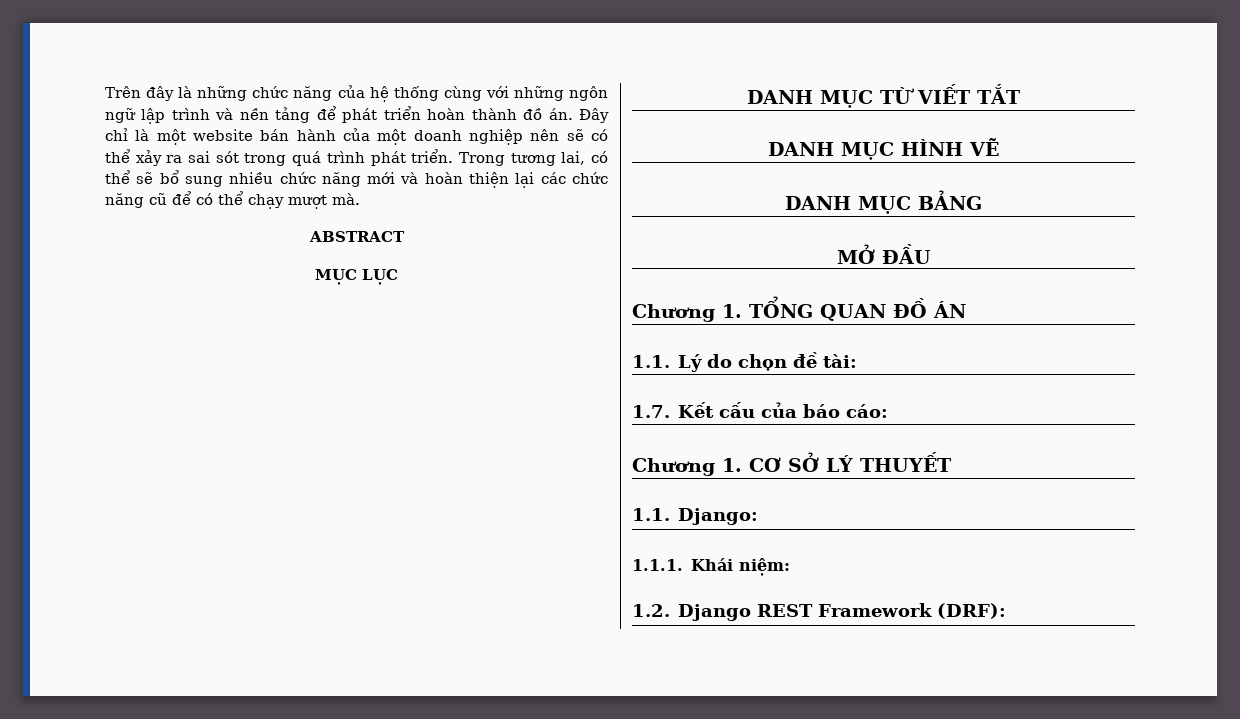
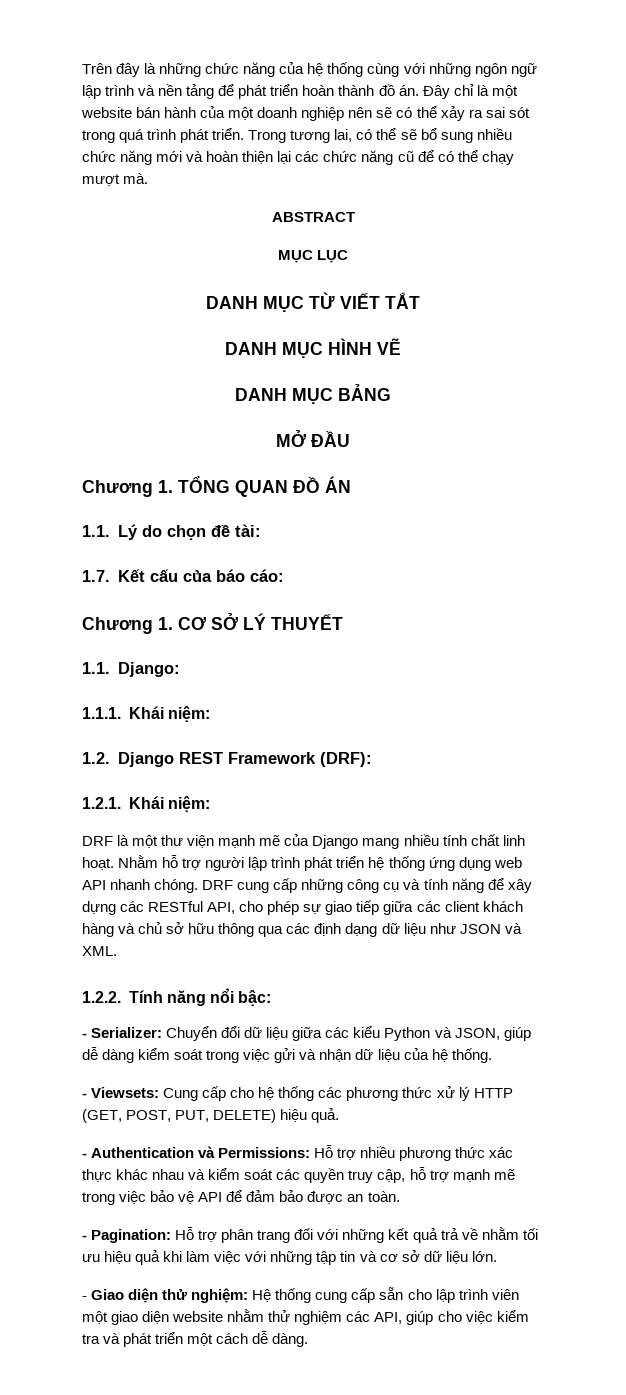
+ 1.2.1. Khái niệm:
+ DRF là một thư viện mạnh mẽ của Django mang nhiều tính chất linh hoạt. Nhằm hỗ trợ người lập trình phát triển hệ thống ứng dụng web API nhanh chóng. DRF cung cấp những công cụ và tính năng để xây dựng các RESTful API, cho phép sự giao tiếp giữa các client khách hàng và chủ sở hữu thông qua các định dạng dữ liệu như JSON và XML.
+ 1.2.2. Tính năng nổi bậc:
+ - Serializer: Chuyển đổi dữ liệu giữa các kiểu Python và JSON, giúp dễ dàng kiểm soát trong việc gửi và nhận dữ liệu của hệ thống.
+ - Viewsets: Cung cấp cho hệ thống các phương thức xử lý HTTP (GET, POST, PUT, DELETE) hiệu quả.
+ - Authentication và Permissions: Hỗ trợ nhiều phương thức xác thực khác nhau và kiểm soát các quyền truy cập, hỗ trợ mạnh mẽ trong việc bảo vệ API để đảm bảo được an toàn.
+ - Pagination: Hỗ trợ phân trang đối với những kết quả trả về nhằm tối ưu hiệu quả khi làm việc với những tập tin và cơ sở dữ liệu lớn.
+ - Giao diện thử nghiệm: Hệ thống cung cấp sẵn cho lập trình viên một giao diện website nhằm thử nghiệm các API, giúp cho việc kiểm tra và phát triển một cách dễ dàng.

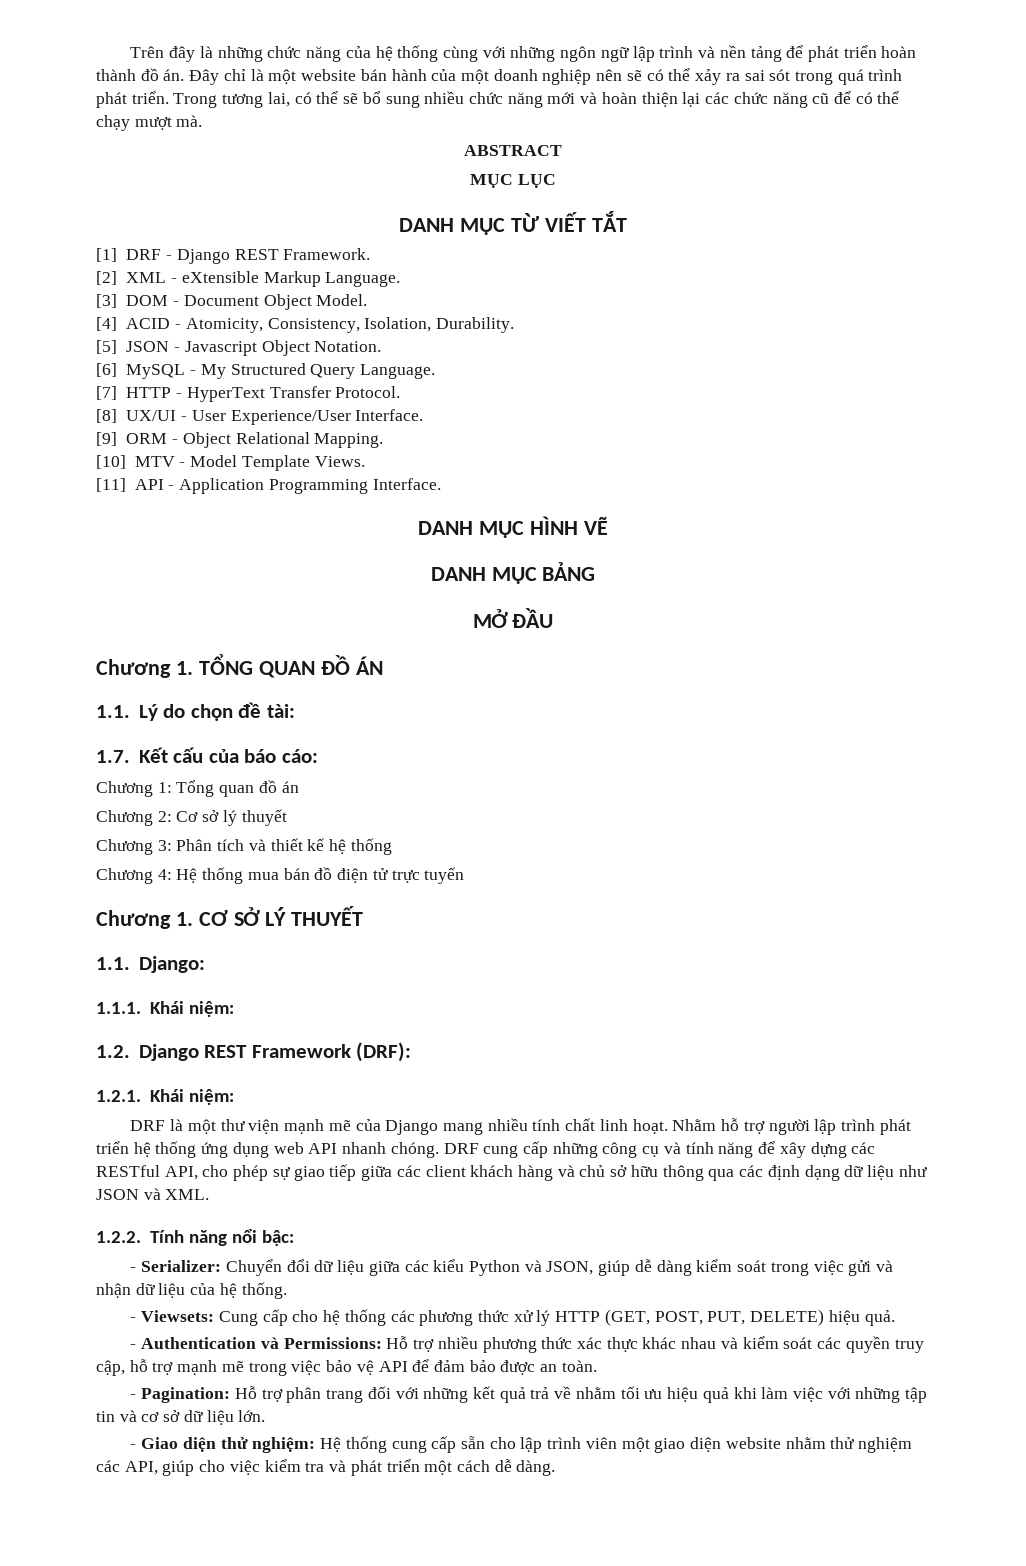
+ [1] DRF - Django REST Framework.
+ [2] XML - eXtensible Markup Language.
+ [3] DOM - Document Object Model.
+ [4] ACID - Atomicity, Consistency, Isolation, Durability.
+ [5] JSON - Javascript Object Notation.
+ [6] MySQL - My Structured Query Language.
+ [7] HTTP - HyperText Transfer Protocol.
+ [8] UX/UI - User Experience/User Interface.
+ [9] ORM - Object Relational Mapping.
+ [10] MTV - Model Template Views.
+ [11] API - Application Programming Interface.
+ Chương 1: Tổng quan đồ án
+ Chương 2: Cơ sở lý thuyết
+ Chương 3: Phân tích và thiết kế hệ thống
+ Chương 4: Hệ thống mua bán đồ điện tử trực tuyến

